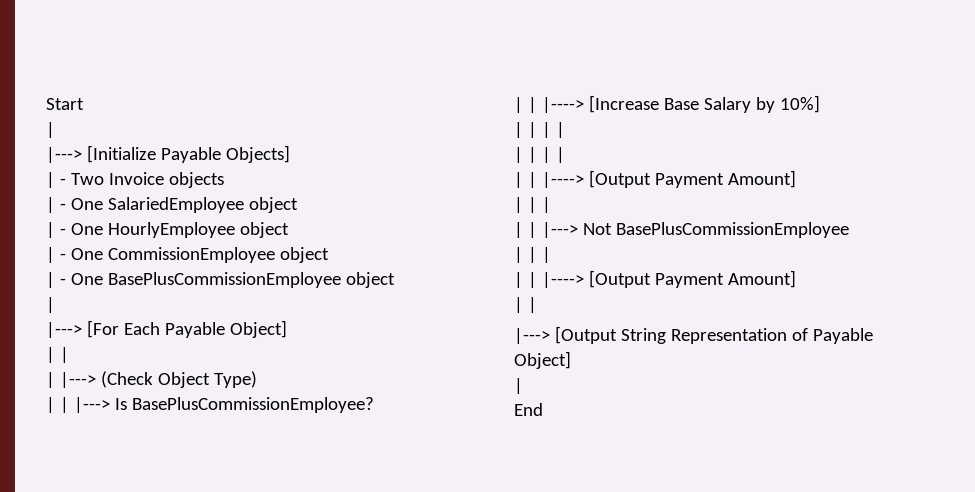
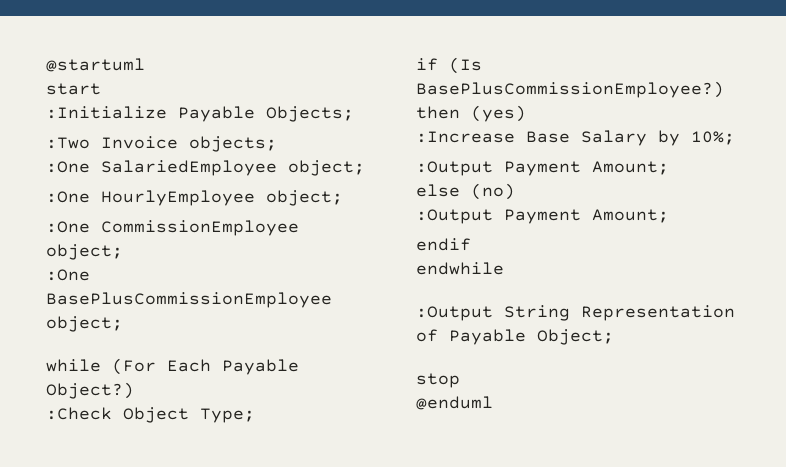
- Start
- |
- |---> [Initialize Payable Objects]
- | - Two Invoice objects
- | - One SalariedEmployee object
- | - One HourlyEmployee object
- | - One CommissionEmployee object
- | - One BasePlusCommissionEmployee object
- |
- |---> [For Each Payable Object]
- | |
- | |---> (Check Object Type)
- | | |---> Is BasePlusCommissionEmployee?
- | | |----> [Increase Base Salary by 10%]
- | | | |
- | | | |
- | | |----> [Output Payment Amount]
- | | |
- | | |---> Not BasePlusCommissionEmployee
- | | |
- | | |----> [Output Payment Amount]
- | |
- |---> [Output String Representation of Payable Object]
- |
- End
+ @startuml
+ start
+ :Initialize Payable Objects;
+ :Two Invoice objects;
+ :One SalariedEmployee object;
+ :One HourlyEmployee object;
+ :One CommissionEmployee object;
+ :One BasePlusCommissionEmployee object;
+ while (For Each Payable Object?)
+ :Check Object Type;
+ if (Is BasePlusCommissionEmployee?) then (yes)
+ :Increase Base Salary by 10%;
+ :Output Payment Amount;
+ else (no)
+ :Output Payment Amount;
+ endif
+ endwhile
+ :Output String Representation of Payable Object;
+ stop
+ @enduml

